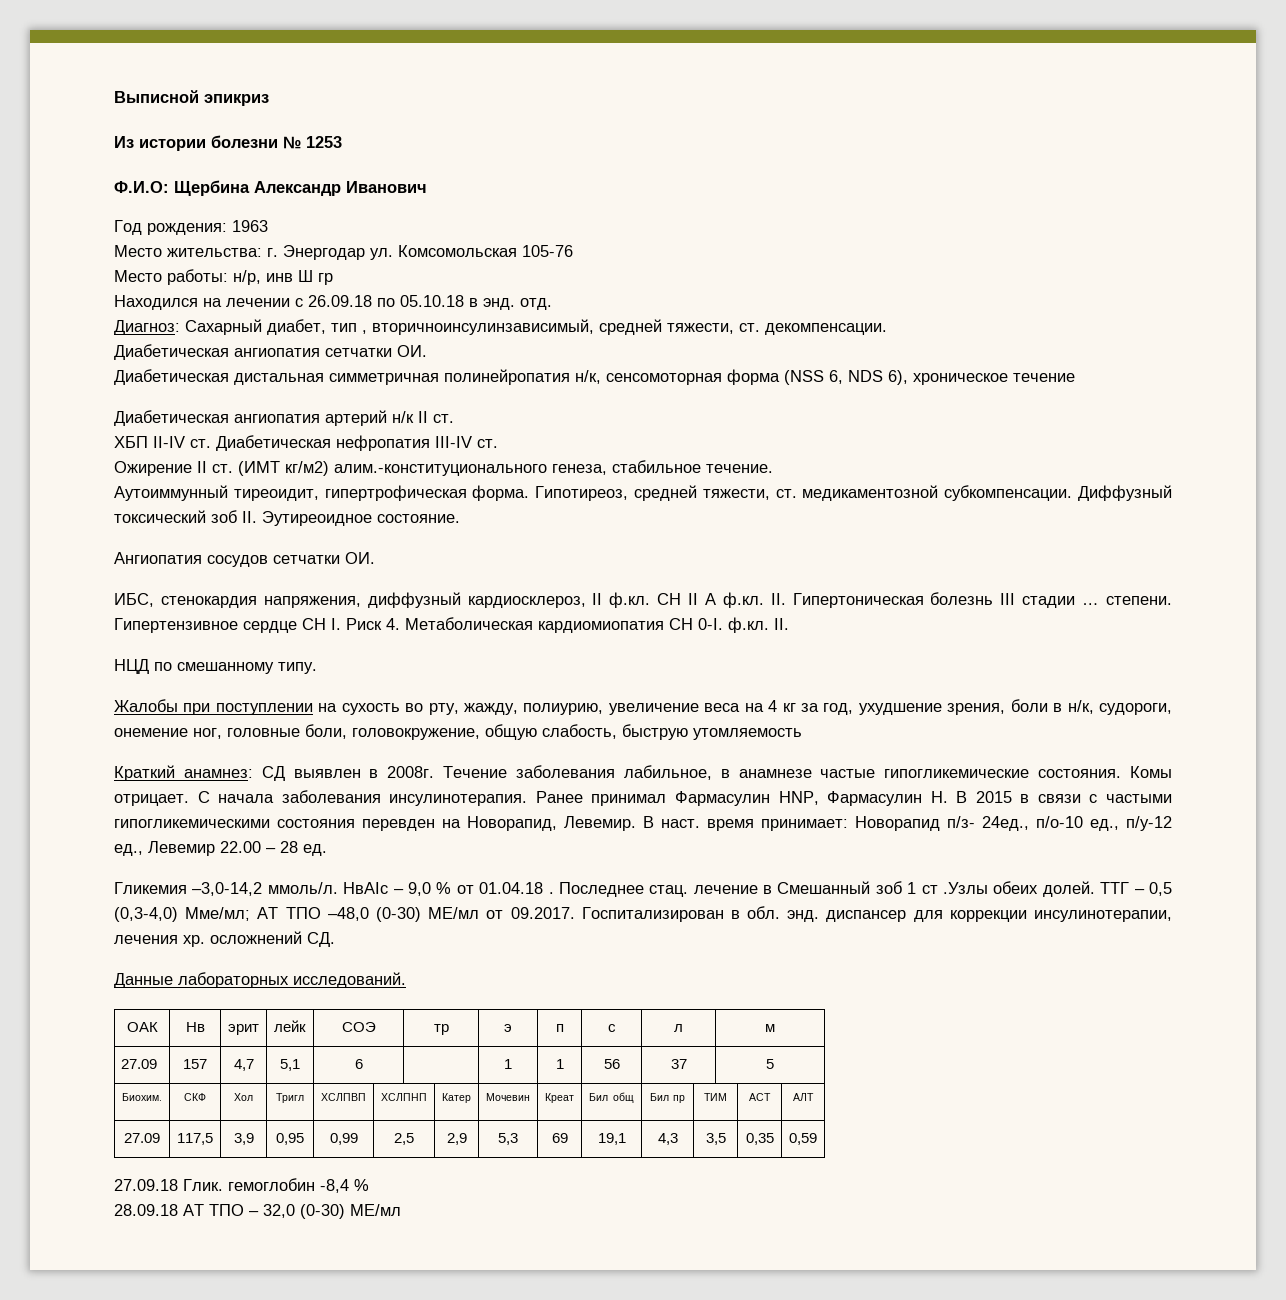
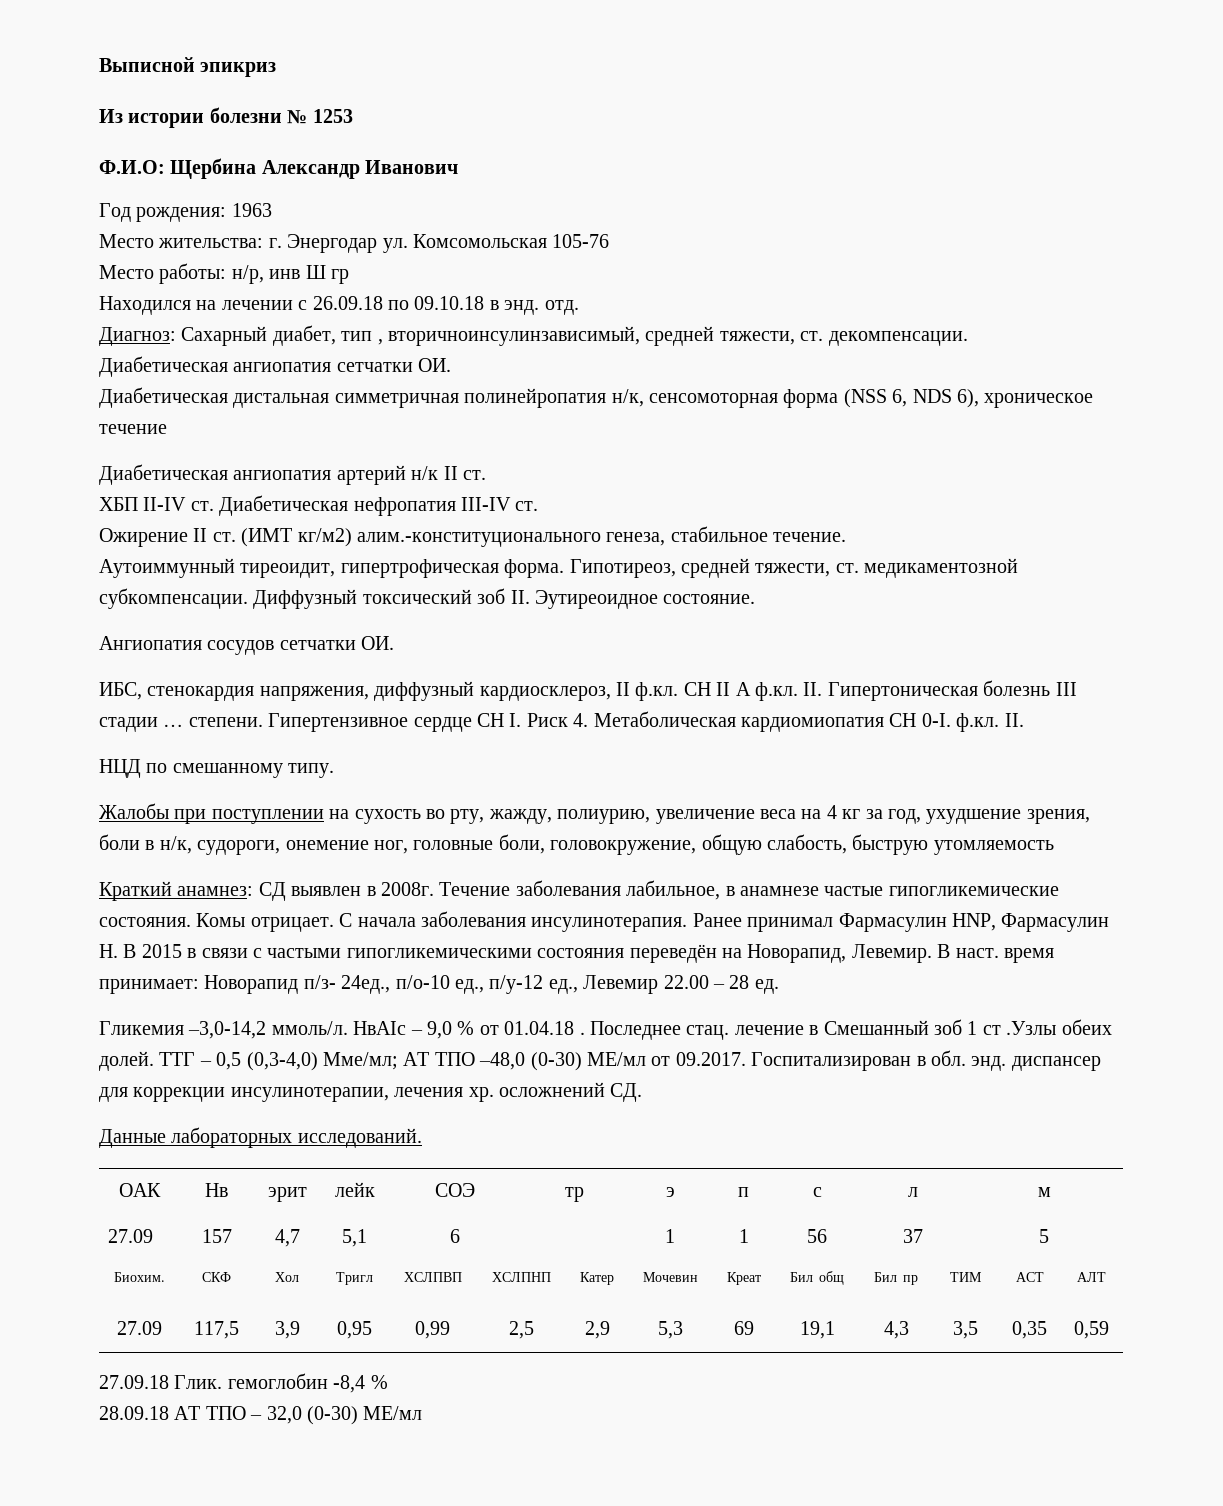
- Находился на лечении с 26.09.18 по 05.10.18 в энд. отд.
+ Находился на лечении с 26.09.18 по 09.10.18 в энд. отд.
- Ранее принимал Фармасулин НNP, Фармасулин Н. В 2015 в связи с частыми гипогликемическими состояния перевден на Новорапид, Левемир.
+ Ранее принимал Фармасулин НNP, Фармасулин Н. В 2015 в связи с частыми гипогликемическими состояния переведён на Новорапид, Левемир.

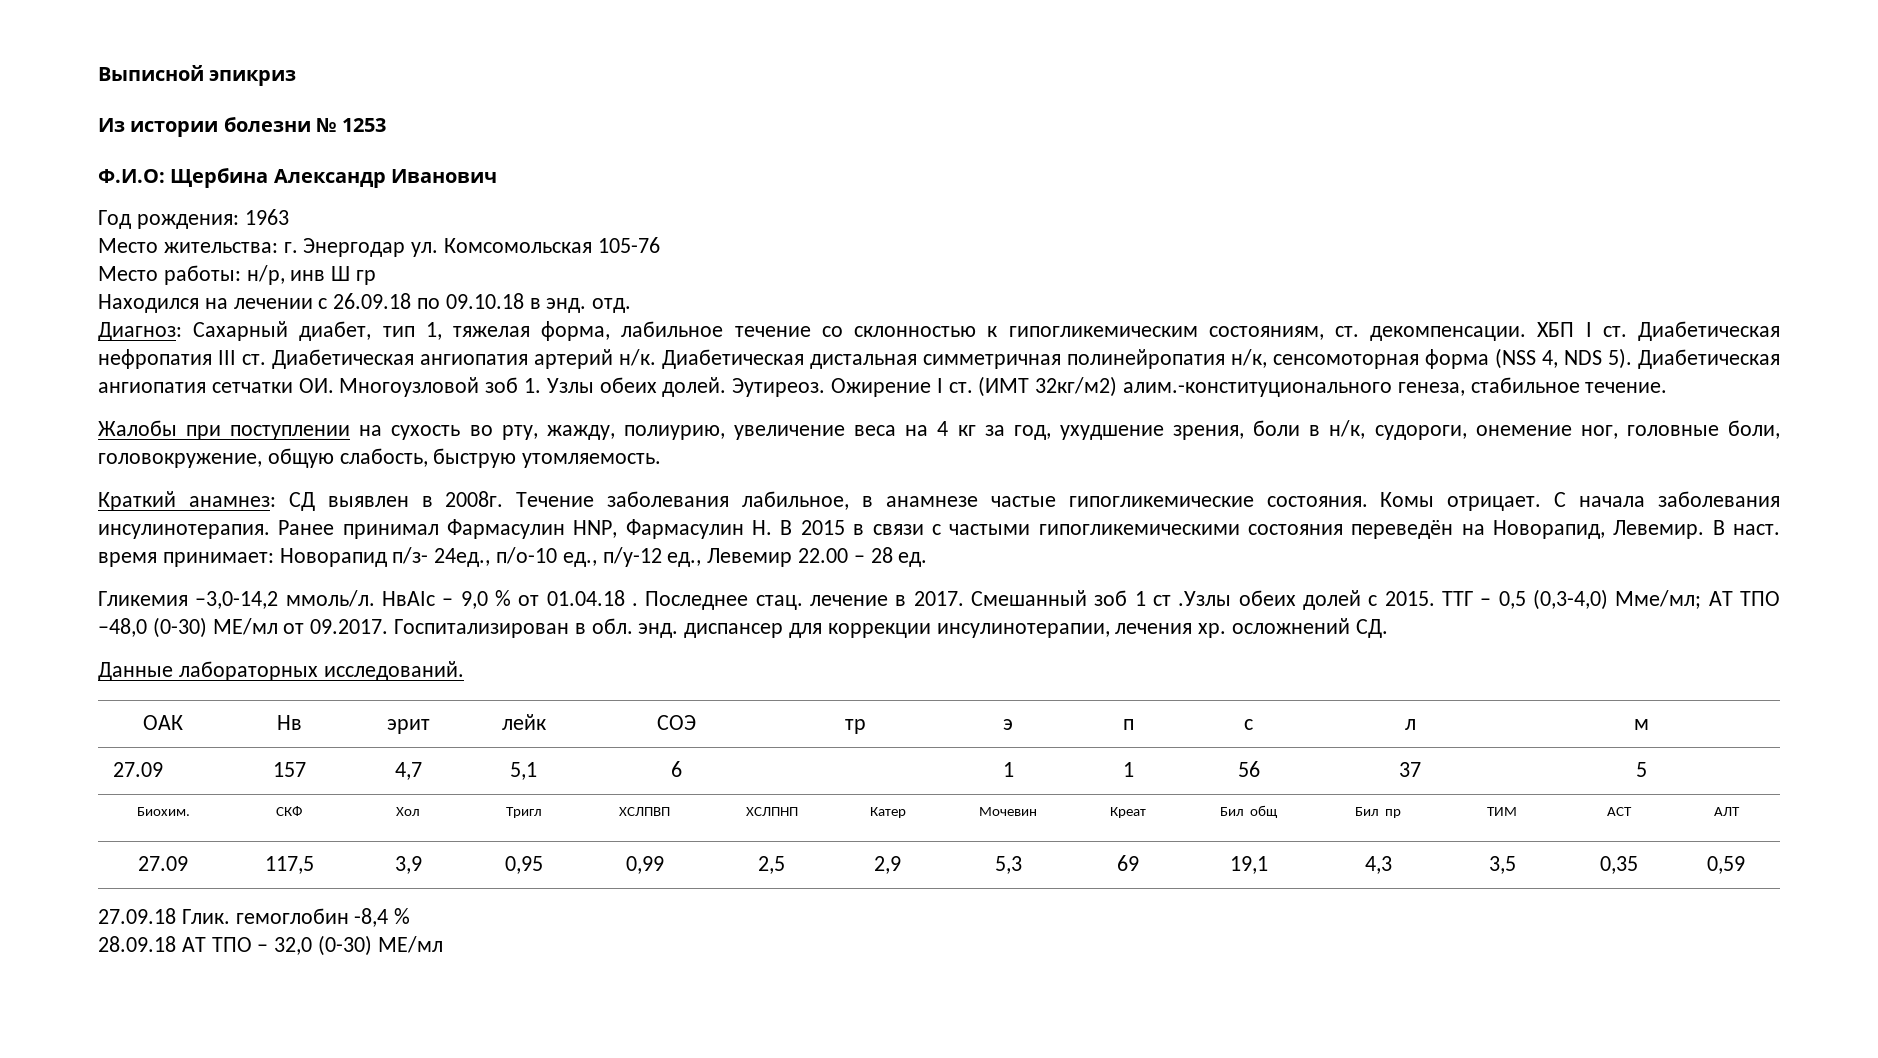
- Диагноз: Сахарный диабет, тип , вторичноинсулинзависимый, средней тяжести, ст. декомпенсации.
- Диабетическая ангиопатия сетчатки ОИ.
- Диабетическая дистальная симметричная полинейропатия н/к, сенсомоторная форма (NSS 6, NDS 6), хроническое течение
- Диабетическая ангиопатия артерий н/к II ст.
- ХБП II-IV ст. Диабетическая нефропатия III-IV ст.
- Ожирение II ст. (ИМТ кг/м2) алим.-конституционального генеза, стабильное течение.
+ Диагноз: Сахарный диабет, тип 1, тяжелая форма, лабильное течение со склонностью к гипогликемическим состояниям, ст. декомпенсации. ХБП I ст. Диабетическая нефропатия III ст. Диабетическая ангиопатия артерий н/к. Диабетическая дистальная симметричная полинейропатия н/к, сенсомоторная форма (NSS 4, NDS 5). Диабетическая ангиопатия сетчатки ОИ. Многоузловой зоб 1. Узлы обеих долей. Эутиреоз. Ожирение I ст. (ИМТ 32кг/м2) алим.-конституционального генеза, стабильное течение.
- Аутоиммунный тиреоидит, гипертрофическая форма. Гипотиреоз, средней тяжести, ст. медикаментозной субкомпенсации. Диффузный токсический зоб II. Эутиреоидное состояние.
- Ангиопатия сосудов сетчатки ОИ.
- ИБС, стенокардия напряжения, диффузный кардиосклероз, II ф.кл. СН II А ф.кл. II. Гипертоническая болезнь III стадии … степени. Гипертензивное сердце СН I. Риск 4. Метаболическая кардиомиопатия СН 0-I. ф.кл. II.
- НЦД по смешанному типу.
- Жалобы при поступлении на сухость во рту, жажду, полиурию, увеличение веса на 4 кг за год, ухудшение зрения, боли в н/к, судороги, онемение ног, головные боли, головокружение, общую слабость, быструю утомляемость
+ Жалобы при поступлении на сухость во рту, жажду, полиурию, увеличение веса на 4 кг за год, ухудшение зрения, боли в н/к, судороги, онемение ног, головные боли, головокружение, общую слабость, быструю утомляемость.
- Последнее стац. лечение в Смешанный зоб 1 ст .Узлы обеих долей.
+ Последнее стац. лечение в 2017. Смешанный зоб 1 ст .Узлы обеих долей с 2015.

